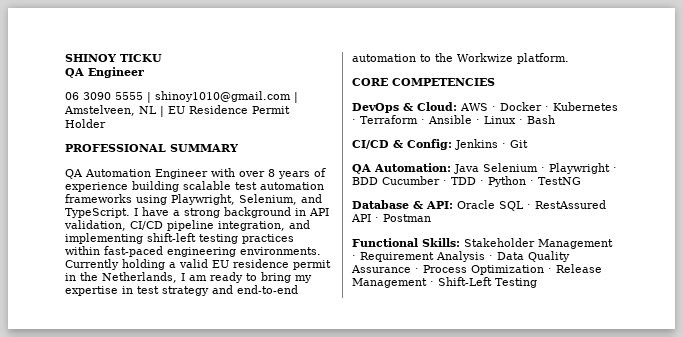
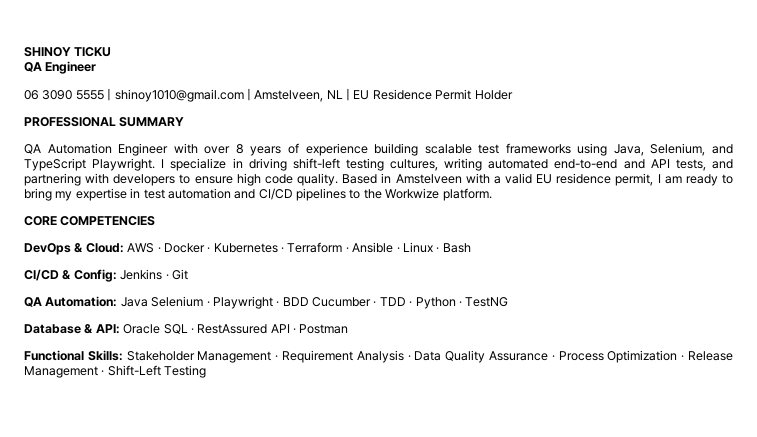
- QA Automation Engineer with over 8 years of experience building scalable test automation frameworks using Playwright, Selenium, and TypeScript. I have a strong background in API validation, CI/CD pipeline integration, and implementing shift-left testing practices within fast-paced engineering environments. Currently holding a valid EU residence permit in the Netherlands, I am ready to bring my expertise in test strategy and end-to-end automation to the Workwize platform.
+ QA Automation Engineer with over 8 years of experience building scalable test frameworks using Java, Selenium, and TypeScript Playwright. I specialize in driving shift-left testing cultures, writing automated end-to-end and API tests, and partnering with developers to ensure high code quality. Based in Amstelveen with a valid EU residence permit, I am ready to bring my expertise in test automation and CI/CD pipelines to the Workwize platform.

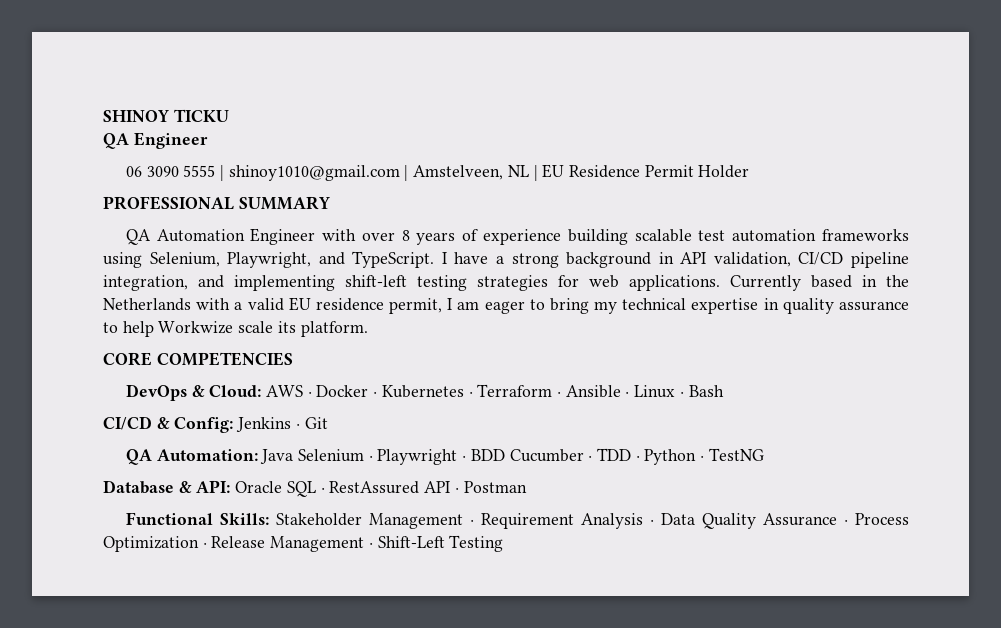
- QA Automation Engineer with over 8 years of experience building scalable test frameworks using Java, Selenium, and TypeScript Playwright. I specialize in driving shift-left testing cultures, writing automated end-to-end and API tests, and partnering with developers to ensure high code quality. Based in Amstelveen with a valid EU residence permit, I am ready to bring my expertise in test automation and CI/CD pipelines to the Workwize platform.
+ QA Automation Engineer with over 8 years of experience building scalable test automation frameworks using Selenium, Playwright, and TypeScript. I have a strong background in API validation, CI/CD pipeline integration, and implementing shift-left testing strategies for web applications. Currently based in the Netherlands with a valid EU residence permit, I am eager to bring my technical expertise in quality assurance to help Workwize scale its platform.

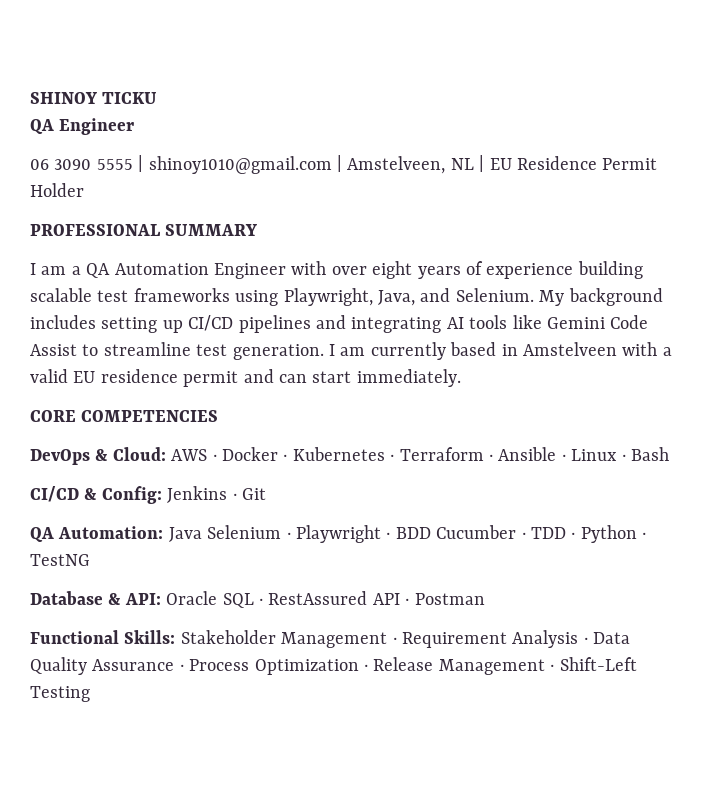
- QA Automation Engineer with over 8 years of experience building scalable test automation frameworks using Selenium, Playwright, and TypeScript. I have a strong background in API validation, CI/CD pipeline integration, and implementing shift-left testing strategies for web applications. Currently based in the Netherlands with a valid EU residence permit, I am eager to bring my technical expertise in quality assurance to help Workwize scale its platform.
+ I am a QA Automation Engineer with over eight years of experience building scalable test frameworks using Playwright, Java, and Selenium. My background includes setting up CI/CD pipelines and integrating AI tools like Gemini Code Assist to streamline test generation. I am currently based in Amstelveen with a valid EU residence permit and can start immediately.

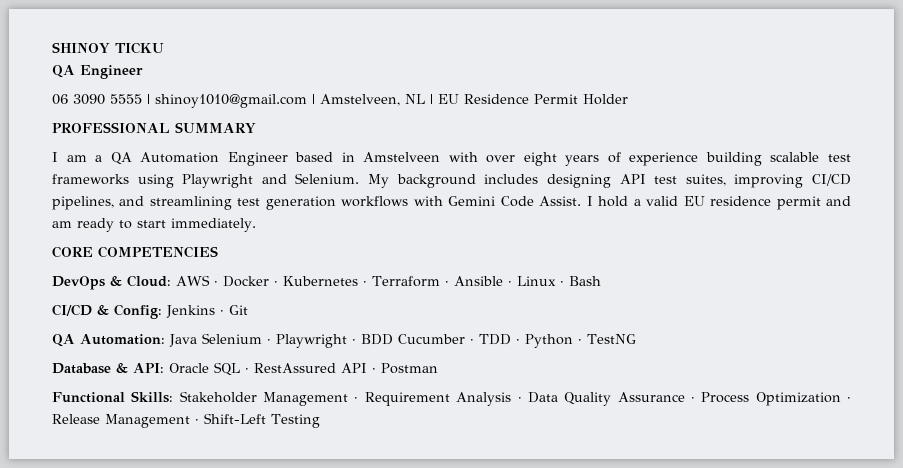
- I am a QA Automation Engineer with over eight years of experience building scalable test frameworks using Playwright, Java, and Selenium.
+ I am a QA Automation Engineer based in Amstelveen with over eight years of experience building scalable test frameworks using Playwright and Selenium.
- My background includes setting up CI/CD pipelines and integrating AI tools like Gemini Code Assist to streamline test generation. I am currently based in Amstelveen with a valid EU residence permit and can start immediately.
+ My background includes designing API test suites, improving CI/CD pipelines, and streamlining test generation workflows with Gemini Code Assist. I hold a valid EU residence permit and am ready to start immediately.

